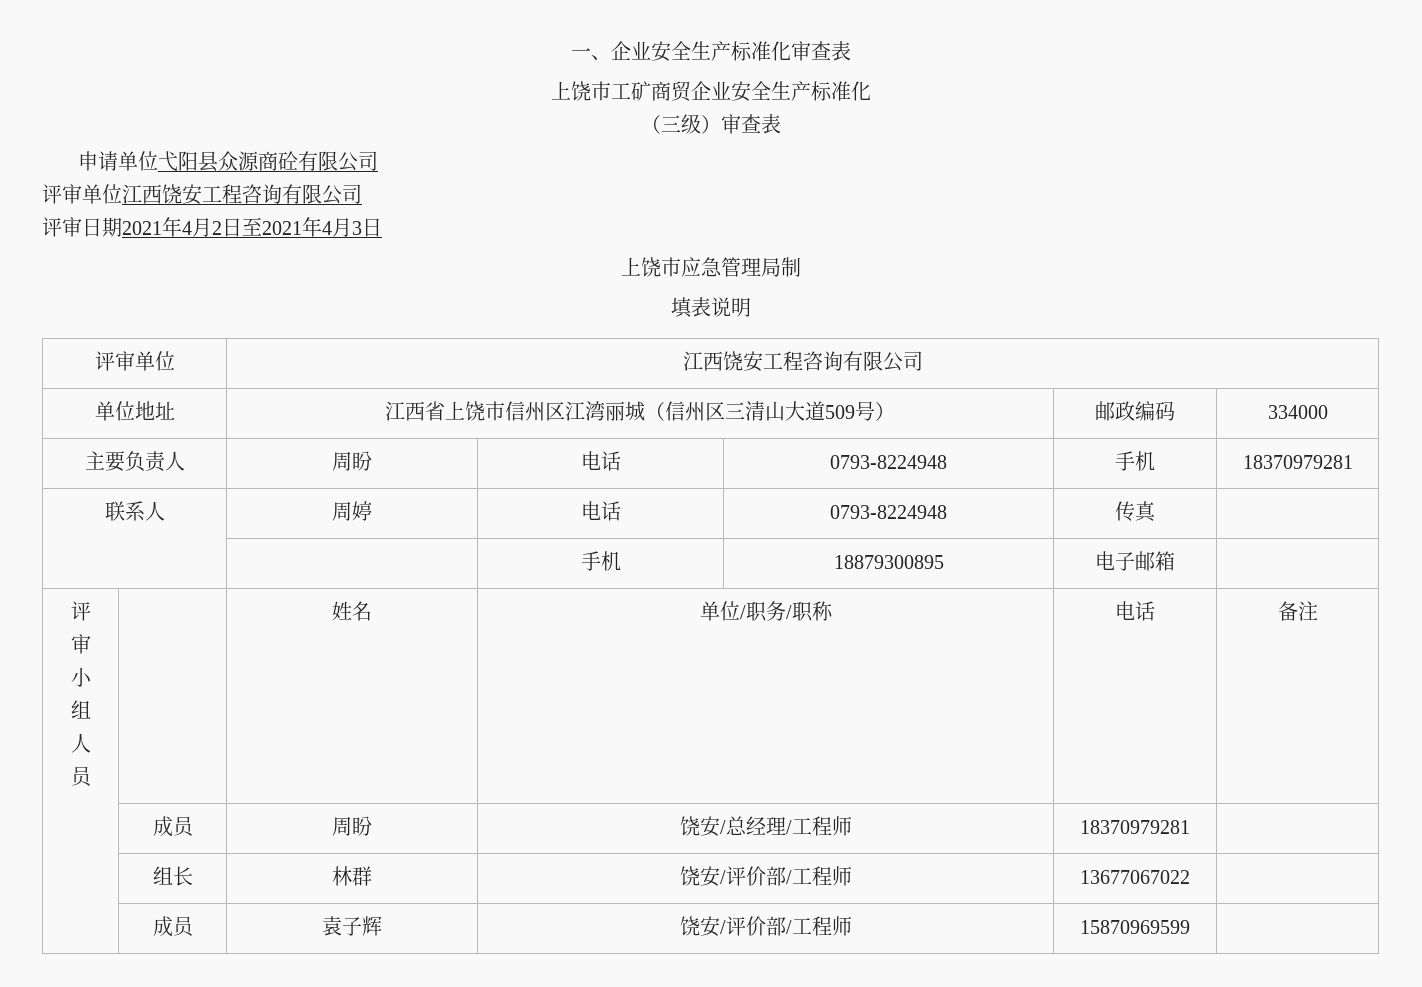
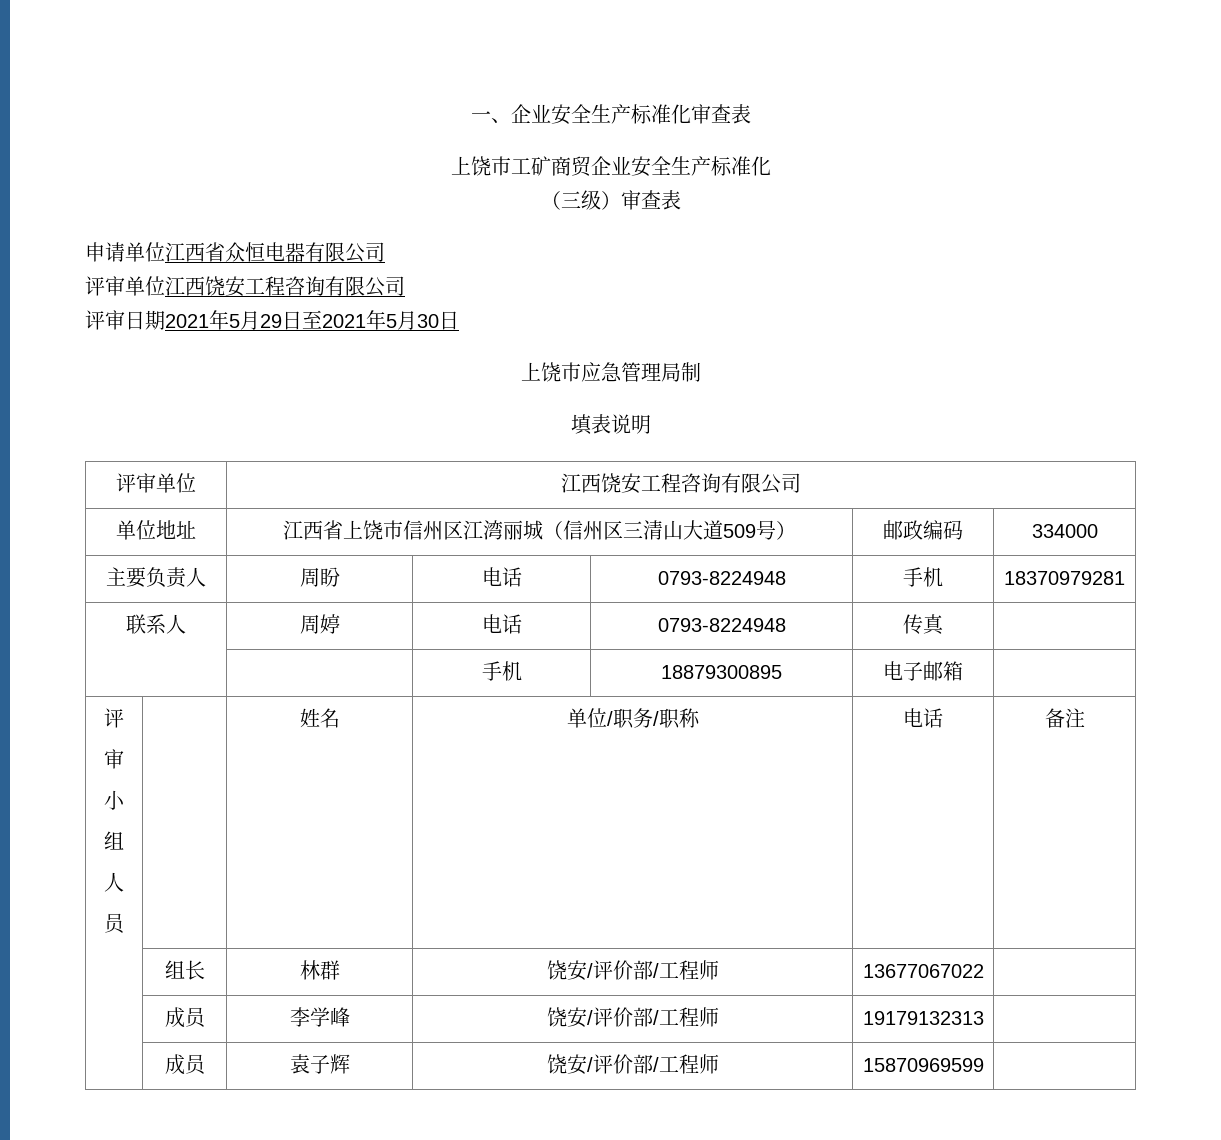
- 申请单位弋阳县众源商砼有限公司
+ 申请单位江西省众恒电器有限公司
- 评审日期2021年4月2日至2021年4月3日
+ 评审日期2021年5月29日至2021年5月30日
- | 成员 | 周盼 | 饶安/总经理/工程师 | 18370979281 |
+ | 成员 | 李学峰 | 饶安/评价部/工程师 | 19179132313 |

